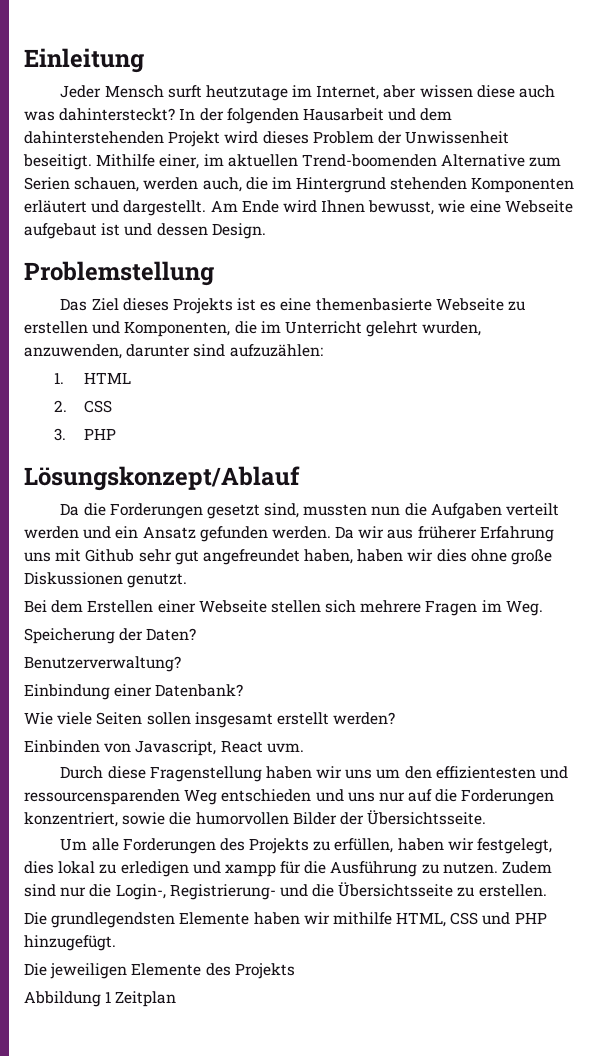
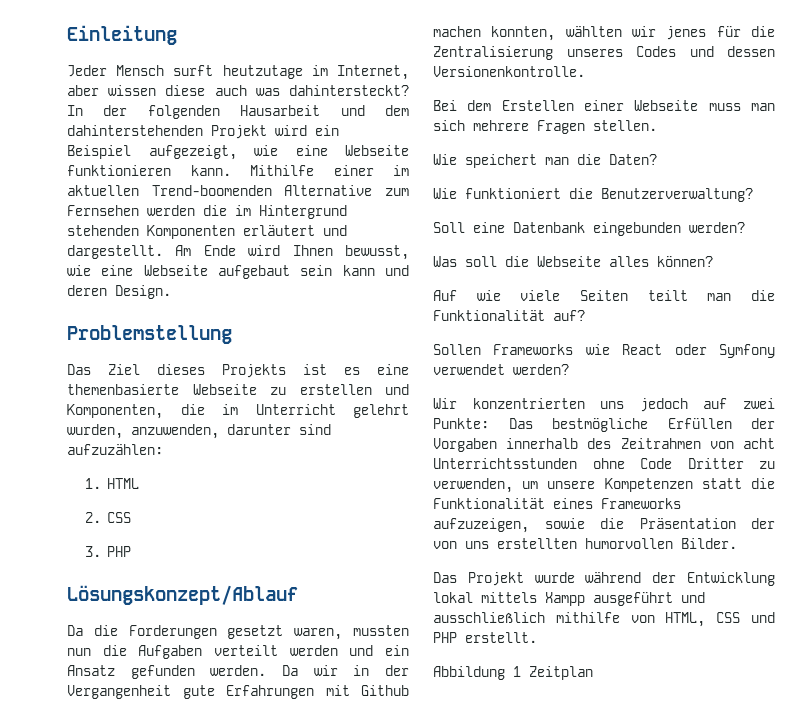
- In der folgenden Hausarbeit und dem dahinterstehenden Projekt wird dieses Problem der Unwissenheit beseitigt. Mithilfe einer, im aktuellen Trend-boomenden Alternative zum Serien schauen, werden auch, die im Hintergrund stehenden Komponenten erläutert und dargestellt.
+ In der folgenden Hausarbeit und dem dahinterstehenden Projekt wird ein Beispiel aufgezeigt, wie eine Webseite funktionieren kann. Mithilfe einer im aktuellen Trend-boomenden Alternative zum Fernsehen werden die im Hintergrund stehenden Komponenten erläutert und dargestellt.
- Am Ende wird Ihnen bewusst, wie eine Webseite aufgebaut ist und dessen Design.
+ Am Ende wird Ihnen bewusst, wie eine Webseite aufgebaut sein kann und deren Design.
- Da die Forderungen gesetzt sind, mussten nun die Aufgaben verteilt werden und ein Ansatz gefunden werden.
+ Da die Forderungen gesetzt waren, mussten nun die Aufgaben verteilt werden und ein Ansatz gefunden werden.
- Da wir aus früherer Erfahrung uns mit Github sehr gut angefreundet haben, haben wir dies ohne große Diskussionen genutzt.
+ Da wir in der Vergangenheit gute Erfahrungen mit Github machen konnten, wählten wir jenes für die Zentralisierung unseres Codes und dessen Versionenkontrolle.
- Bei dem Erstellen einer Webseite stellen sich mehrere Fragen im Weg.
- Speicherung der Daten?
- Benutzerverwaltung?
- Einbindung einer Datenbank?
- Wie viele Seiten sollen insgesamt erstellt werden?
- Einbinden von Javascript, React uvm.
- Durch diese Fragenstellung haben wir uns um den effizientesten und ressourcensparenden Weg entschieden und uns nur auf die Forderungen konzentriert, sowie die humorvollen Bilder der Übersichtsseite.
- Um alle Forderungen des Projekts zu erfüllen, haben wir festgelegt, dies lokal zu erledigen und xampp für die Ausführung zu nutzen. Zudem sind nur die Login-, Registrierung- und die Übersichtsseite zu erstellen.
- Die grundlegendsten Elemente haben wir mithilfe HTML, CSS und PHP hinzugefügt.
- Die jeweiligen Elemente des Projekts
+ Bei dem Erstellen einer Webseite muss man sich mehrere Fragen stellen.
+ Wie speichert man die Daten?
+ Wie funktioniert die Benutzerverwaltung?
+ Soll eine Datenbank eingebunden werden?
+ Was soll die Webseite alles können?
+ Auf wie viele Seiten teilt man die Funktionalität auf?
+ Sollen Frameworks wie React oder Symfony verwendet werden?
+ Wir konzentrierten uns jedoch auf zwei Punkte: Das bestmögliche Erfüllen der Vorgaben innerhalb des Zeitrahmen von acht Unterrichtsstunden ohne Code Dritter zu verwenden, um unsere Kompetenzen statt die Funktionalität eines Frameworks aufzuzeigen, sowie die Präsentation der von uns erstellten humorvollen Bilder.
+ Das Projekt wurde während der Entwicklung lokal mittels Xampp ausgeführt und ausschließlich mithilfe von HTML, CSS und PHP erstellt.

